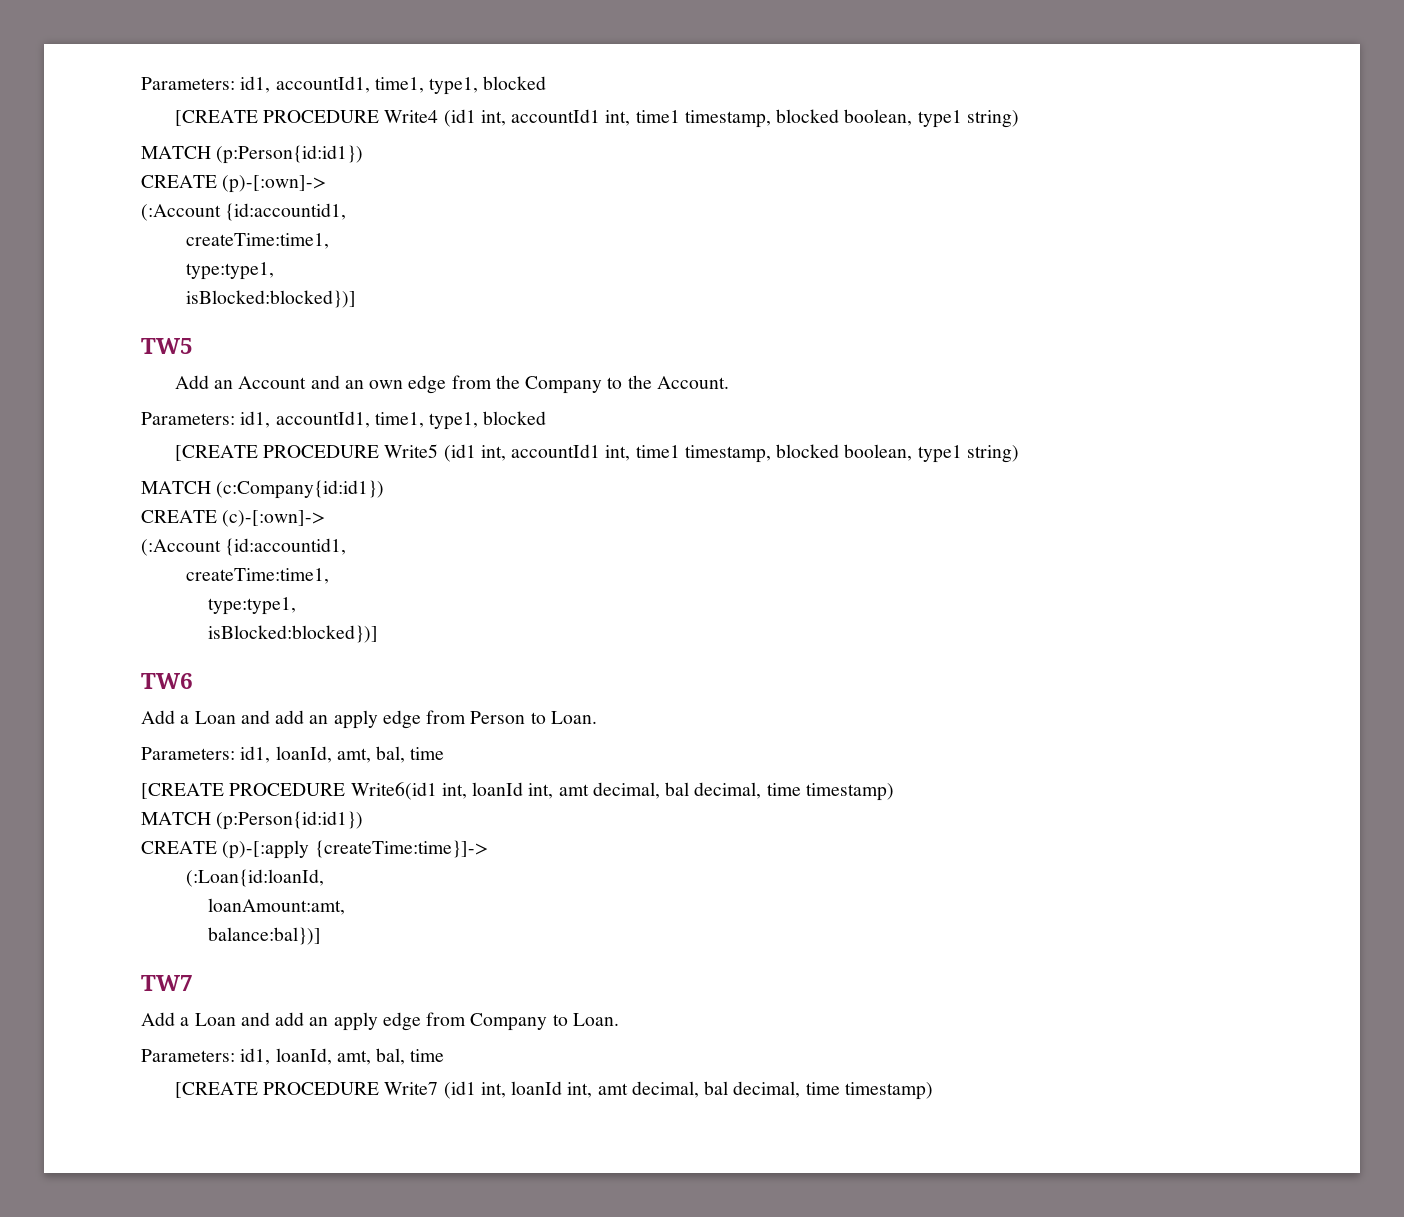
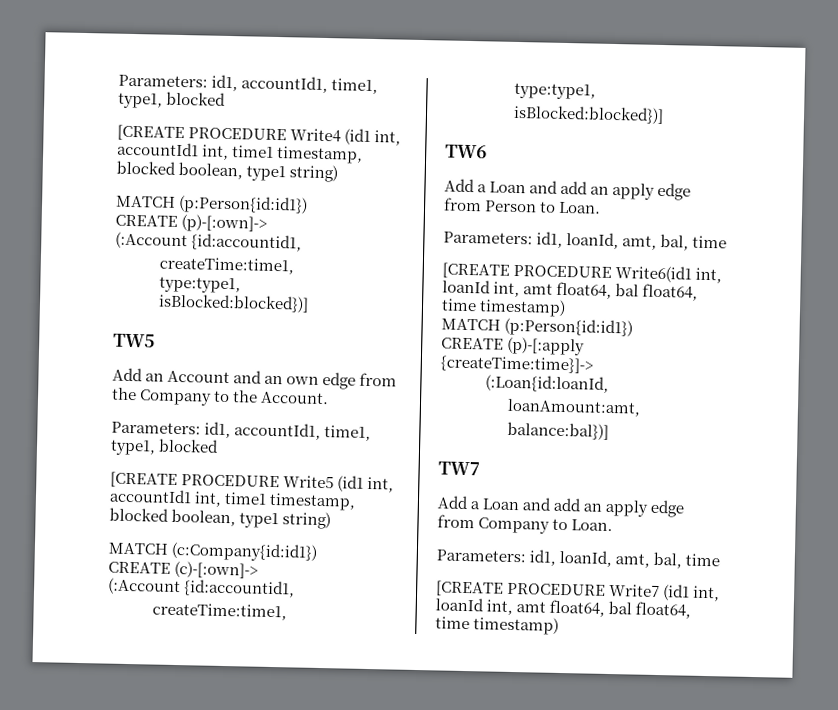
- [CREATE PROCEDURE Write6(id1 int, loanId int, amt decimal, bal decimal, time timestamp)
+ [CREATE PROCEDURE Write6(id1 int, loanId int, amt float64, bal float64, time timestamp)
- [CREATE PROCEDURE Write7 (id1 int, loanId int, amt decimal, bal decimal, time timestamp)
+ [CREATE PROCEDURE Write7 (id1 int, loanId int, amt float64, bal float64, time timestamp)

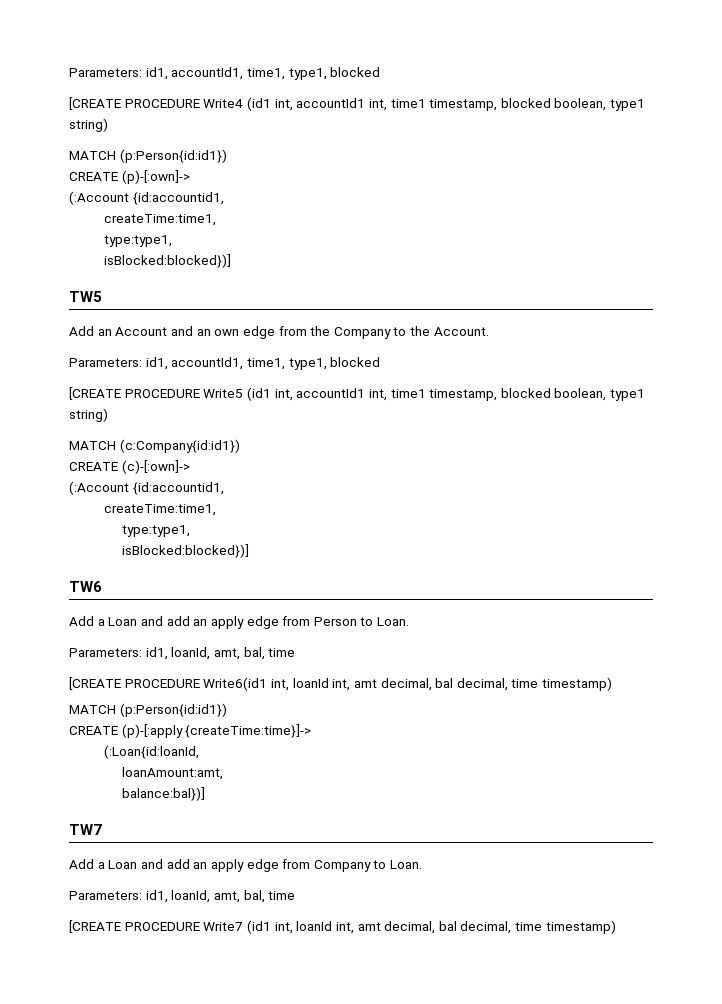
- [CREATE PROCEDURE Write6(id1 int, loanId int, amt float64, bal float64, time timestamp)
+ [CREATE PROCEDURE Write6(id1 int, loanId int, amt decimal, bal decimal, time timestamp)
- [CREATE PROCEDURE Write7 (id1 int, loanId int, amt float64, bal float64, time timestamp)
+ [CREATE PROCEDURE Write7 (id1 int, loanId int, amt decimal, bal decimal, time timestamp)

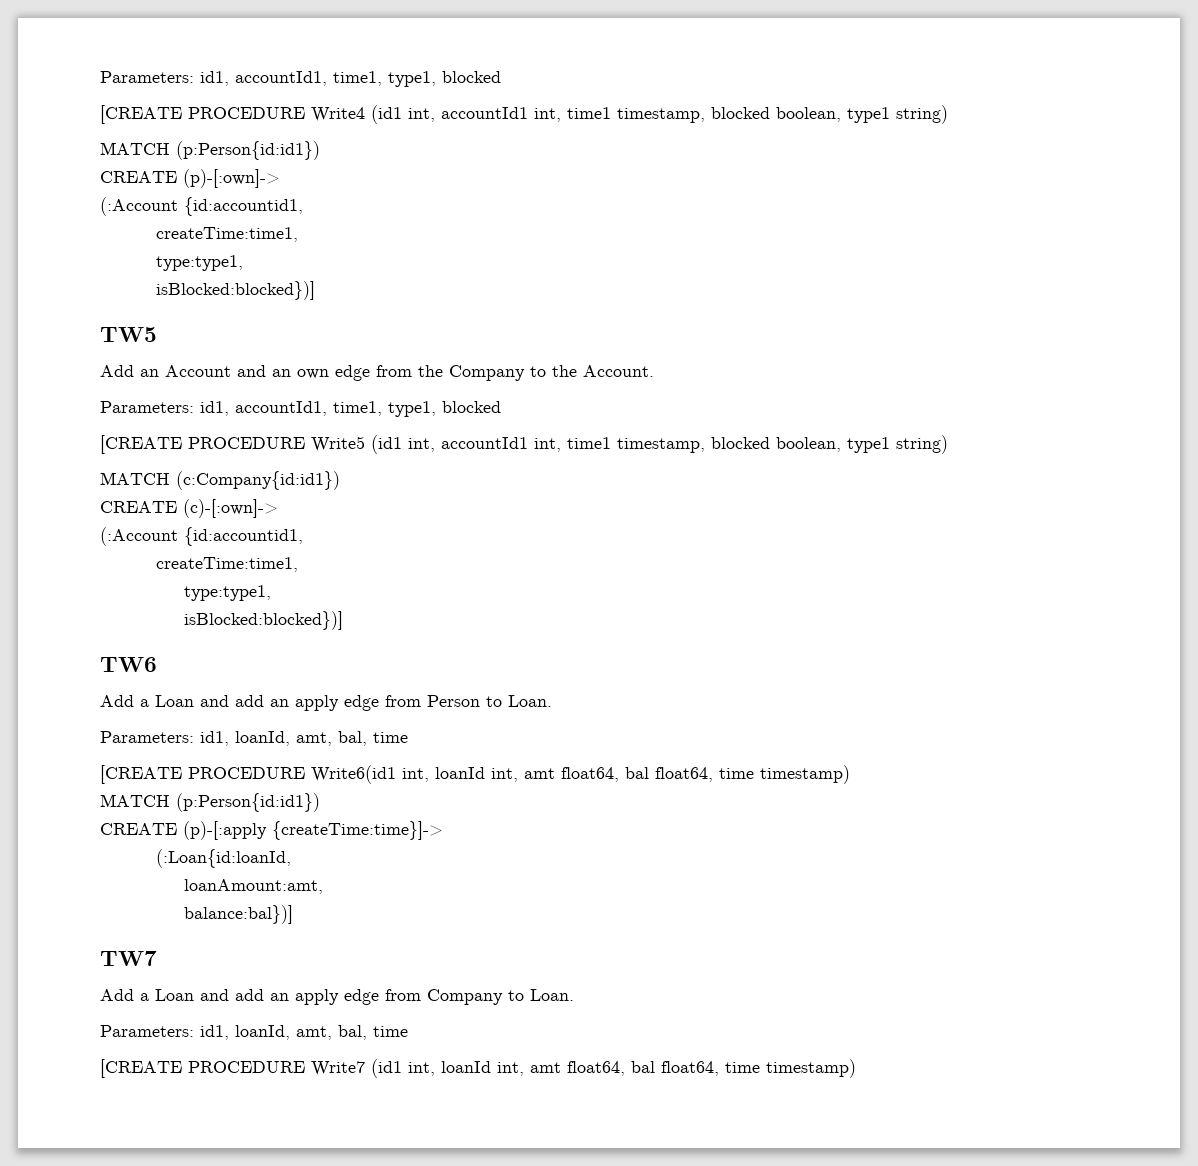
- [CREATE PROCEDURE Write6(id1 int, loanId int, amt decimal, bal decimal, time timestamp)
+ [CREATE PROCEDURE Write6(id1 int, loanId int, amt float64, bal float64, time timestamp)
- [CREATE PROCEDURE Write7 (id1 int, loanId int, amt decimal, bal decimal, time timestamp)
+ [CREATE PROCEDURE Write7 (id1 int, loanId int, amt float64, bal float64, time timestamp)

